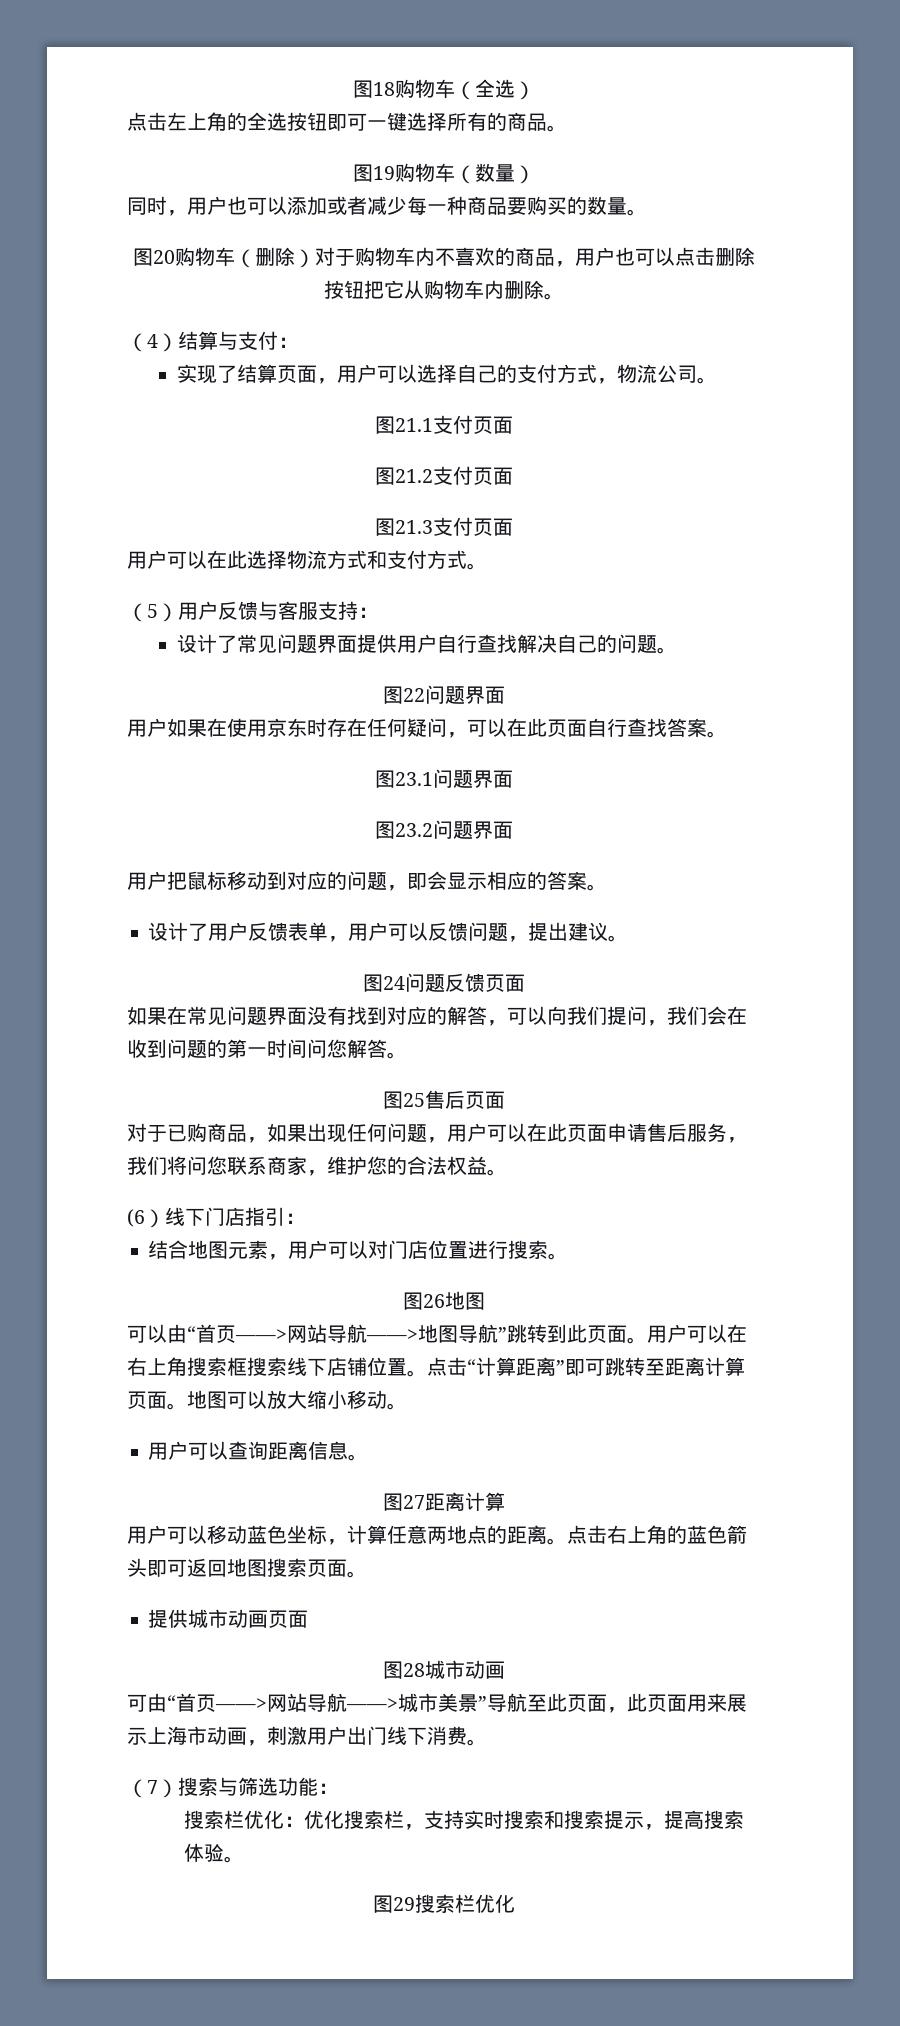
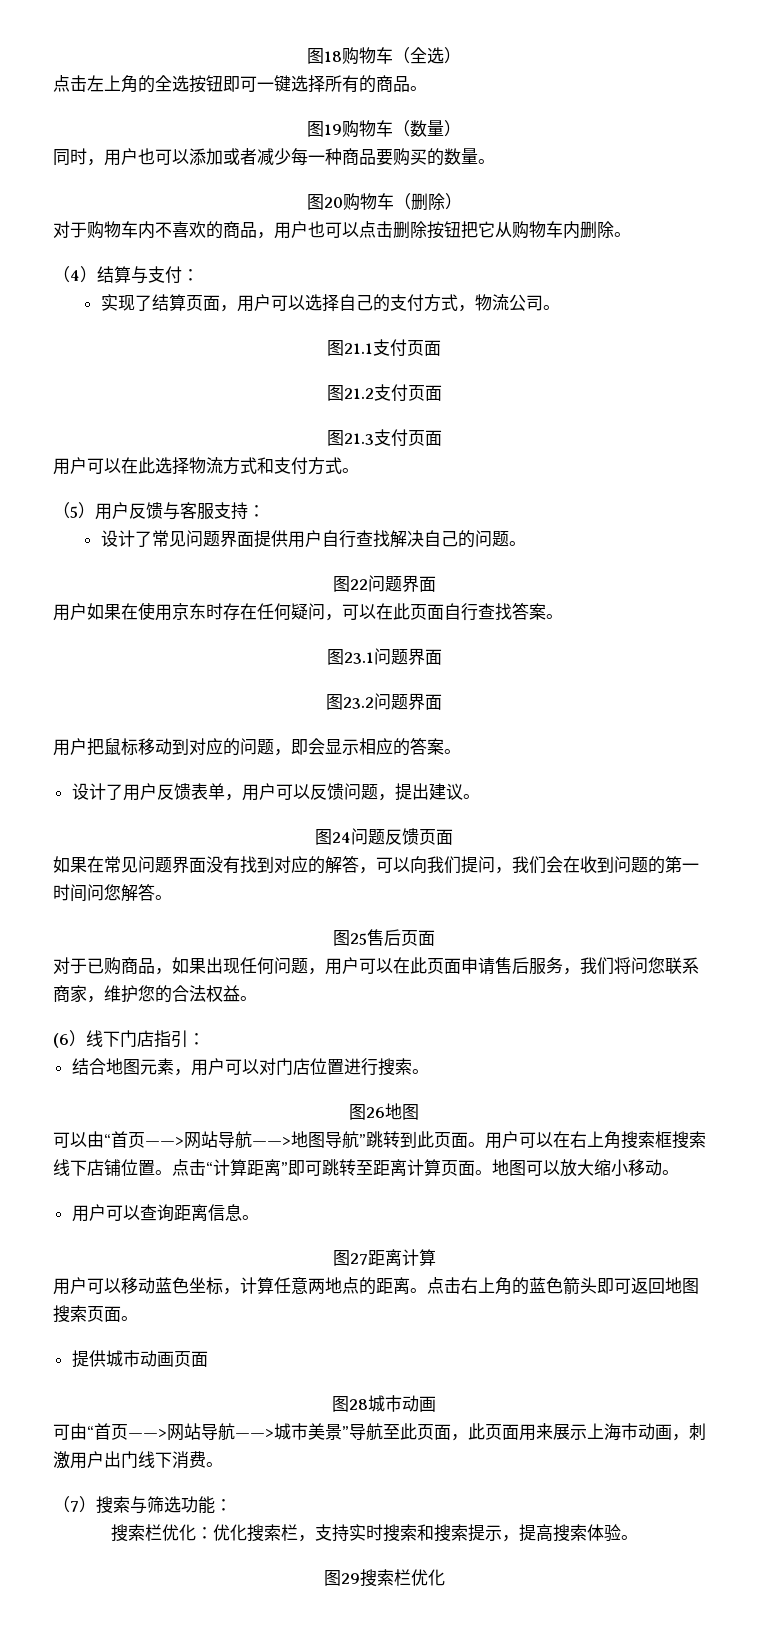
- 图20购物车（删除）对于购物车内不喜欢的商品，用户也可以点击删除按钮把它从购物车内删除。
+ 图20购物车（删除）
+ 对于购物车内不喜欢的商品，用户也可以点击删除按钮把它从购物车内删除。

